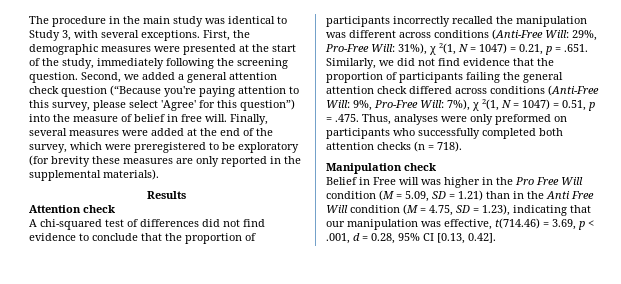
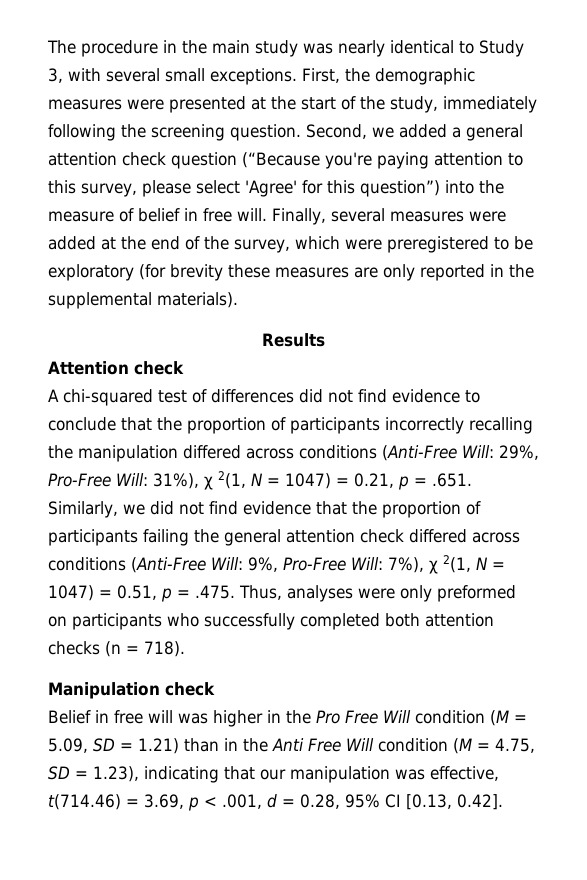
- The procedure in the main study was identical to Study 3, with several exceptions.
+ The procedure in the main study was nearly identical to Study 3, with several small exceptions.
- A chi-squared test of differences did not find evidence to conclude that the proportion of participants incorrectly recalled the manipulation was different across conditions (Anti-Free Will:
+ A chi-squared test of differences did not find evidence to conclude that the proportion of participants incorrectly recalling the manipulation differed across conditions (Anti-Free Will:
- Belief in Free will was higher in the Pro Free Will condition (M = 5.09, SD = 1.21) than in the Anti Free Will condition (M = 4.75, SD = 1.23), indicating that our manipulation was effective, t(714.46) = 3.69, p < .001, d = 0.28, 95% CI [0.13, 0.42].
+ Belief in free will was higher in the Pro Free Will condition (M = 5.09, SD = 1.21) than in the Anti Free Will condition (M = 4.75, SD = 1.23), indicating that our manipulation was effective, t(714.46) = 3.69, p < .001, d = 0.28, 95% CI [0.13, 0.42].

